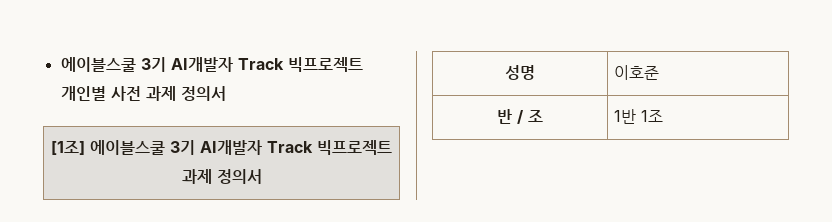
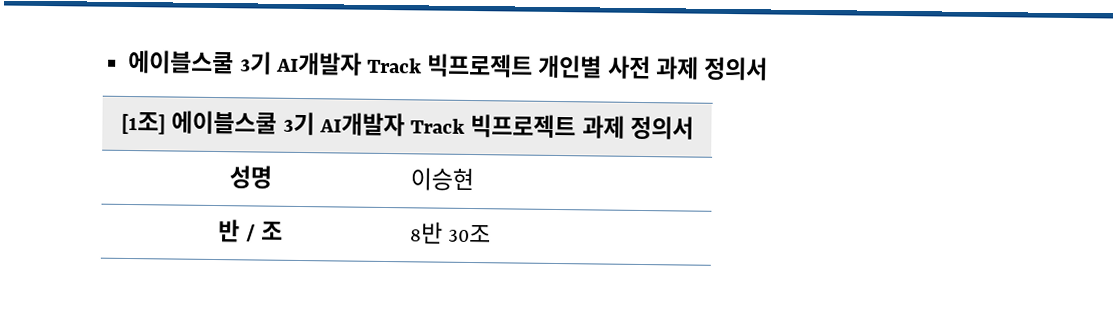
- 성명 | 이호준
+ 성명 | 이승현
- 반 / 조 | 1반 1조
+ 반 / 조 | 8반 30조

